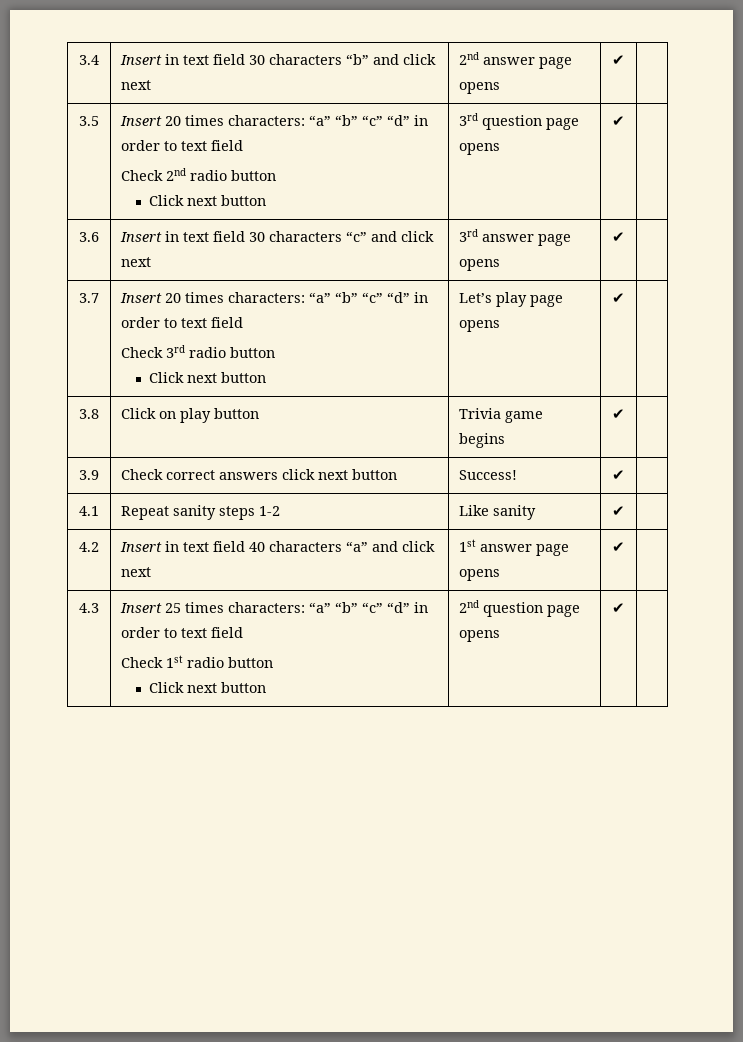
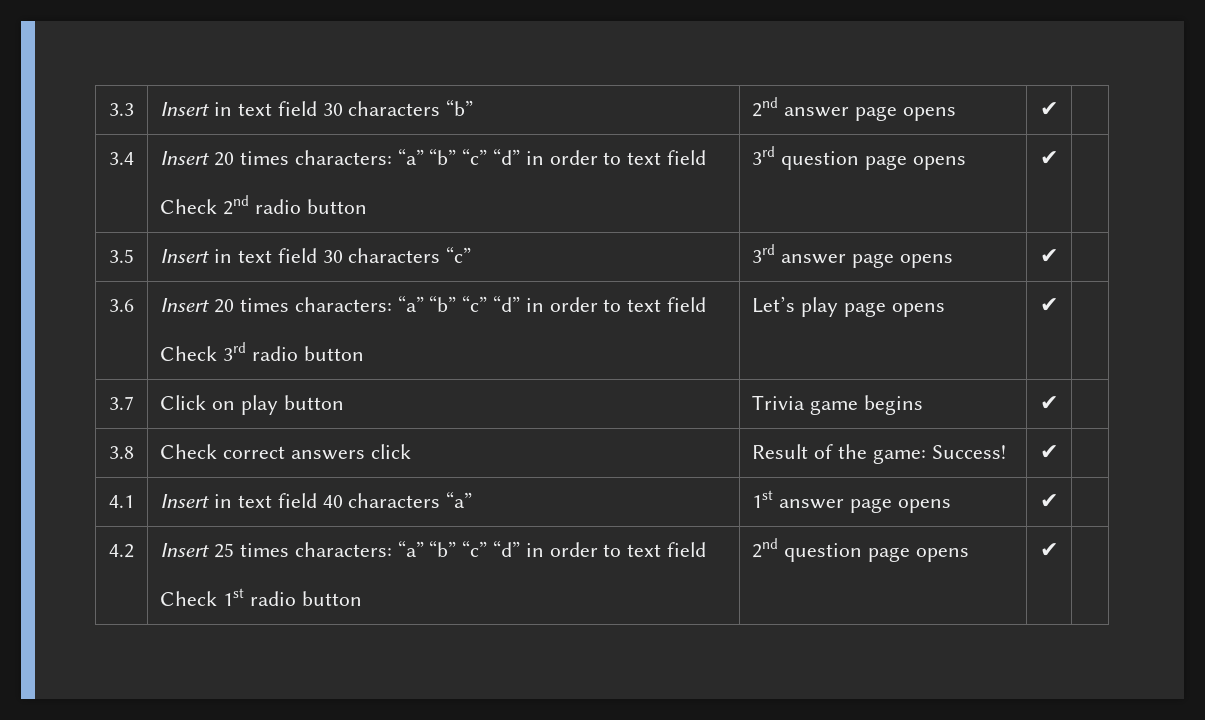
- 3.4 | Insert in text field 30 characters “b” and click next | 2nd answer page opens | ✔ |
+ 3.3 | Insert in text field 30 characters “b” | 2nd answer page opens | ✔ |
- 3.5 | Insert 20 times characters: “a” “b” “c” “d” in order to text field
- Check 2nd radio button
- Click next button | 3rd question page opens | ✔ |
+ 3.4 | Insert 20 times characters: “a” “b” “c” “d” in order to text field
+ Check 2nd radio button | 3rd question page opens | ✔ |
- 3.6 | Insert in text field 30 characters “c” and click next | 3rd answer page opens | ✔ |
+ 3.5 | Insert in text field 30 characters “c” | 3rd answer page opens | ✔ |
- 3.7 | Insert 20 times characters: “a” “b” “c” “d” in order to text field
- Check 3rd radio button
- Click next button | Let’s play page opens | ✔ |
+ 3.6 | Insert 20 times characters: “a” “b” “c” “d” in order to text field
+ Check 3rd radio button | Let’s play page opens | ✔ |
- 3.8 | Click on play button | Trivia game begins | ✔ |
+ 3.7 | Click on play button | Trivia game begins | ✔ |
- 3.9 | Check correct answers click next button | Success! | ✔ |
+ 3.8 | Check correct answers click | Result of the game: Success! | ✔ |
- 4.1 | Repeat sanity steps 1-2 | Like sanity | ✔ |
- 4.2 | Insert in text field 40 characters “a” and click next | 1st answer page opens | ✔ |
+ 4.1 | Insert in text field 40 characters “a” | 1st answer page opens | ✔ |
- 4.3 | Insert 25 times characters: “a” “b” “c” “d” in order to text field
- Check 1st radio button
- Click next button | 2nd question page opens | ✔ |
+ 4.2 | Insert 25 times characters: “a” “b” “c” “d” in order to text field
+ Check 1st radio button | 2nd question page opens | ✔ |

